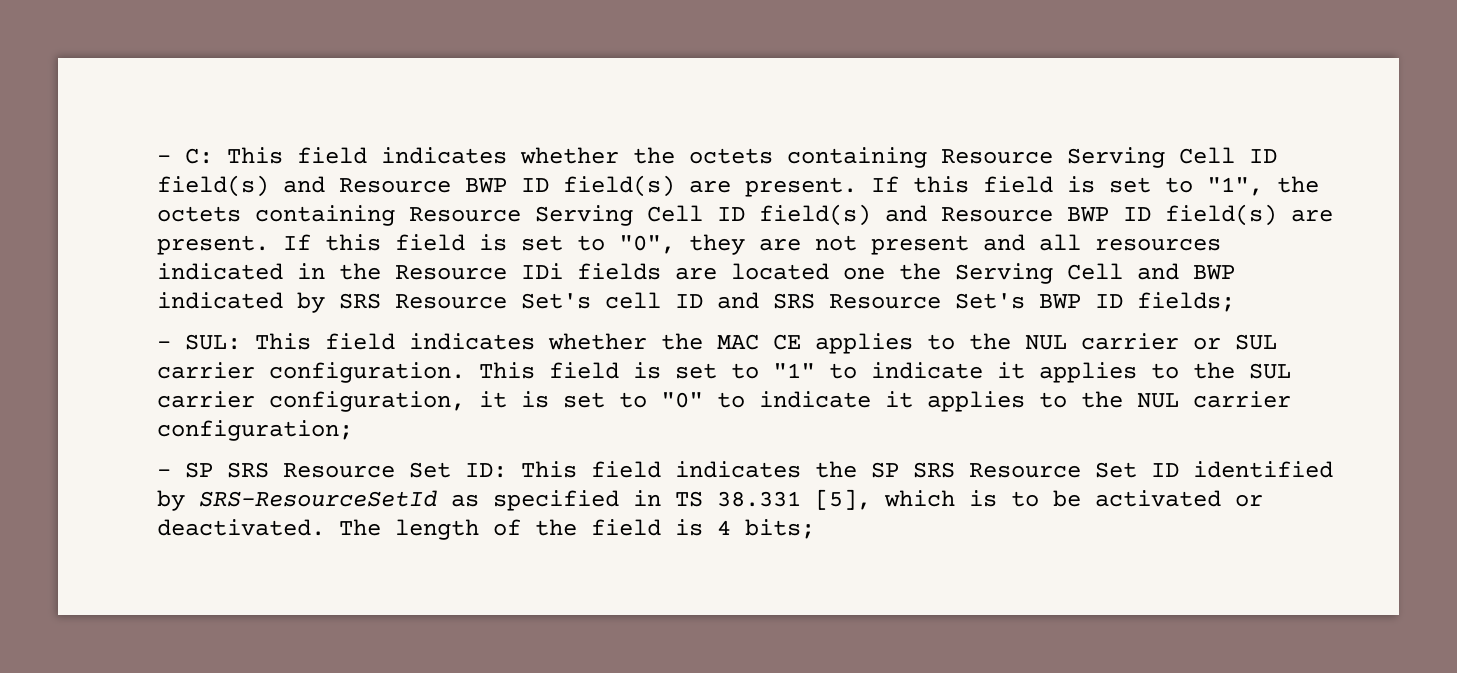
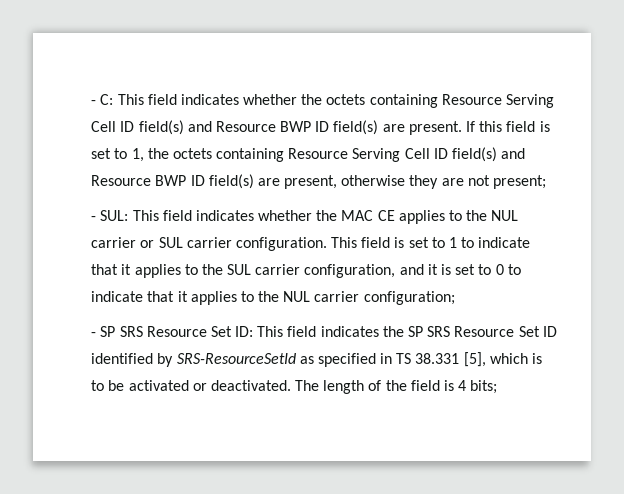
- If this field is set to "1", the octets containing Resource Serving Cell ID field(s) and Resource BWP ID field(s) are present. If this field is set to "0", they are not present and all resources indicated in the Resource IDi fields are located one the Serving Cell and BWP indicated by SRS Resource Set's cell ID and SRS Resource Set's BWP ID fields;
+ If this field is set to 1, the octets containing Resource Serving Cell ID field(s) and Resource BWP ID field(s) are present, otherwise they are not present;
- This field is set to "1" to indicate it applies to the SUL carrier configuration, it is set to "0" to indicate it applies to the NUL carrier configuration;
+ This field is set to 1 to indicate that it applies to the SUL carrier configuration, and it is set to 0 to indicate that it applies to the NUL carrier configuration;

